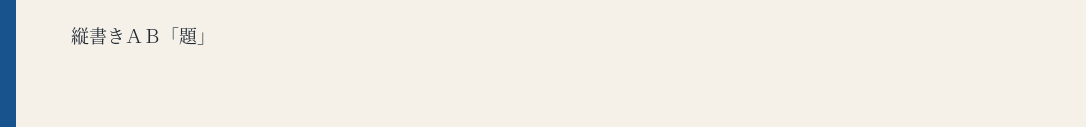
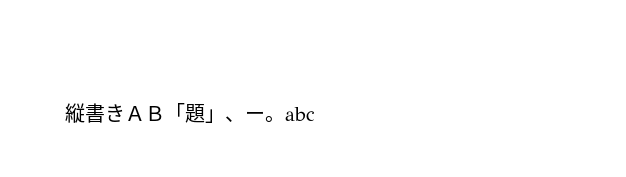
- 縦書きＡＢ「題」
+ 縦書きＡＢ「題」、ー。abc

